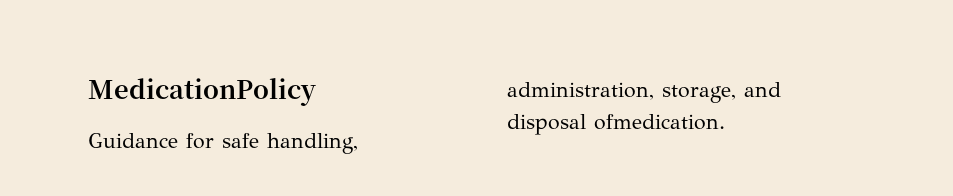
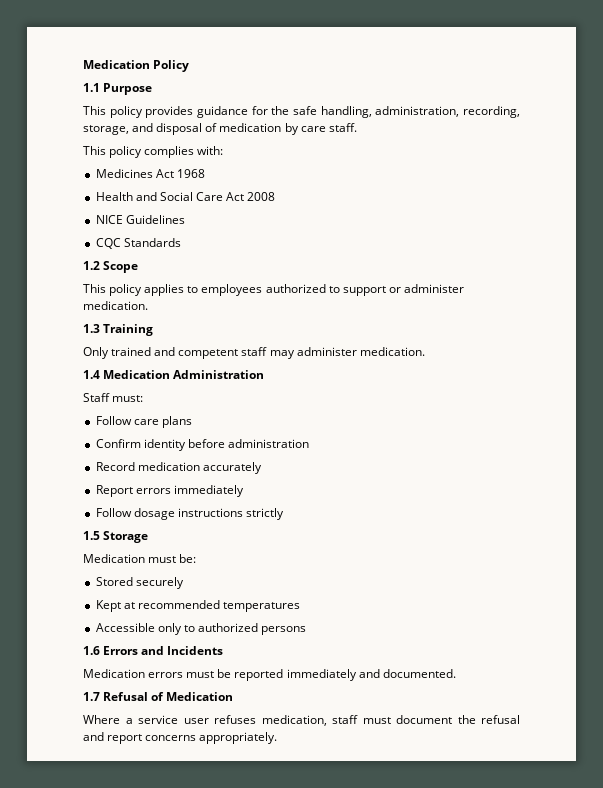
- MedicationPolicy
- Guidance for safe handling, administration, storage, and disposal ofmedication.
+ Medication Policy
+ 1.1 Purpose
+ This policy provides guidance for the safe handling, administration, recording, storage, and disposal of medication by care staff.
+ This policy complies with:
+ Medicines Act 1968
+ Health and Social Care Act 2008
+ NICE Guidelines
+ CQC Standards
+ 1.2 Scope
+ This policy applies to employees authorized to support or administer medication.
+ 1.3 Training
+ Only trained and competent staff may administer medication.
+ 1.4 Medication Administration
+ Staff must:
+ Follow care plans
+ Confirm identity before administration
+ Record medication accurately
+ Report errors immediately
+ Follow dosage instructions strictly
+ 1.5 Storage
+ Medication must be:
+ Stored securely
+ Kept at recommended temperatures
+ Accessible only to authorized persons
+ 1.6 Errors and Incidents
+ Medication errors must be reported immediately and documented.
+ 1.7 Refusal of Medication
+ Where a service user refuses medication, staff must document the refusal and report concerns appropriately.

